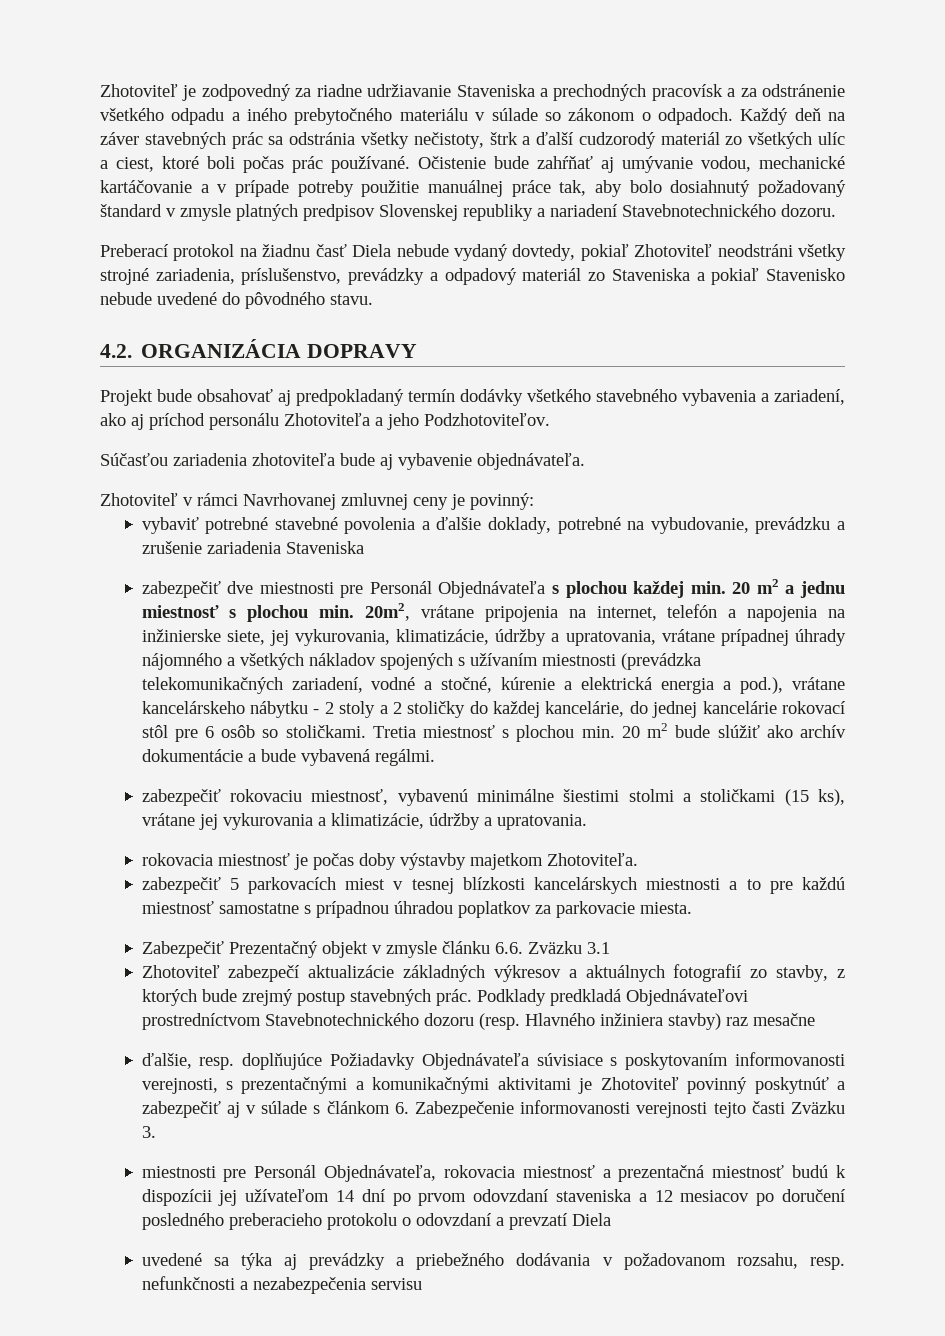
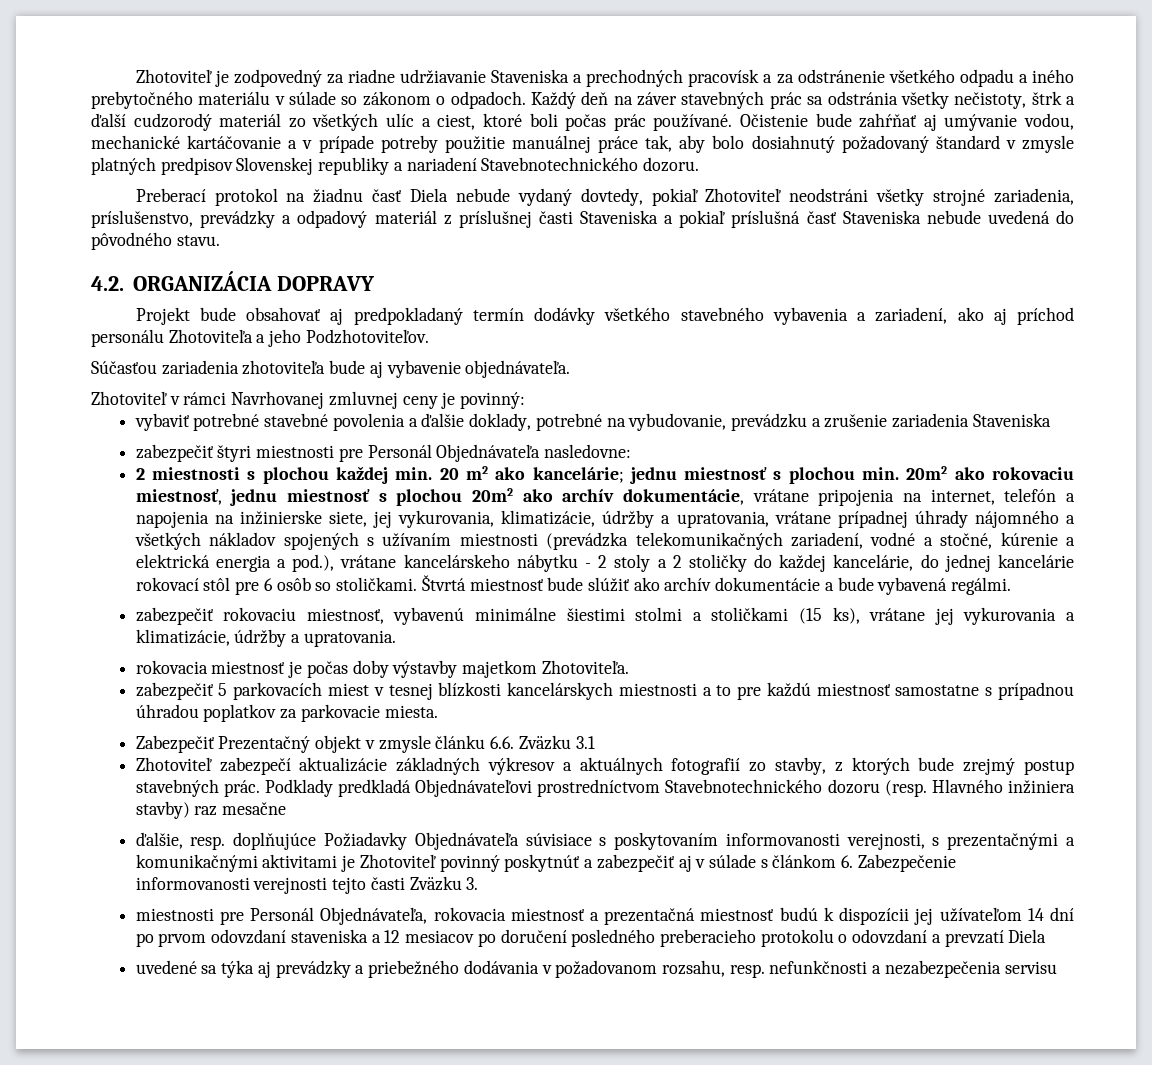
- Preberací protokol na žiadnu časť Diela nebude vydaný dovtedy, pokiaľ Zhotoviteľ neodstráni všetky strojné zariadenia, príslušenstvo, prevádzky a odpadový materiál zo Staveniska a pokiaľ Stavenisko nebude uvedené do pôvodného stavu.
+ Preberací protokol na žiadnu časť Diela nebude vydaný dovtedy, pokiaľ Zhotoviteľ neodstráni všetky strojné zariadenia, príslušenstvo, prevádzky a odpadový materiál z príslušnej časti Staveniska a pokiaľ príslušná časť Staveniska nebude uvedená do pôvodného stavu.
- zabezpečiť dve miestnosti pre Personál Objednávateľa s plochou každej min. 20 m2 a jednu miestnosť s plochou min. 20m2, vrátane pripojenia na internet, telefón a napojenia na inžinierske siete, jej vykurovania, klimatizácie, údržby a upratovania, vrátane prípadnej úhrady nájomného a všetkých nákladov spojených s užívaním miestnosti (prevádzka telekomunikačných zariadení, vodné a stočné, kúrenie a elektrická energia a pod.), vrátane kancelárskeho nábytku - 2 stoly a 2 stoličky do každej kancelárie, do jednej kancelárie rokovací stôl pre 6 osôb so stoličkami.
+ zabezpečiť štyri miestnosti pre Personál Objednávateľa nasledovne:
+ 2 miestnosti s plochou každej min. 20 m2 ako kancelárie; jednu miestnosť s plochou min. 20m2 ako rokovaciu miestnosť, jednu miestnosť s plochou 20m2 ako archív dokumentácie, vrátane pripojenia na internet, telefón a napojenia na inžinierske siete, jej vykurovania, klimatizácie, údržby a upratovania, vrátane prípadnej úhrady nájomného a všetkých nákladov spojených s užívaním miestnosti (prevádzka telekomunikačných zariadení, vodné a stočné, kúrenie a elektrická energia a pod.), vrátane kancelárskeho nábytku - 2 stoly a 2 stoličky do každej kancelárie, do jednej kancelárie rokovací stôl pre 6 osôb so stoličkami.
- Tretia miestnosť s plochou min. 20 m2 bude slúžiť ako archív dokumentácie a bude vybavená regálmi.
+ Štvrtá miestnosť bude slúžiť ako archív dokumentácie a bude vybavená regálmi.

